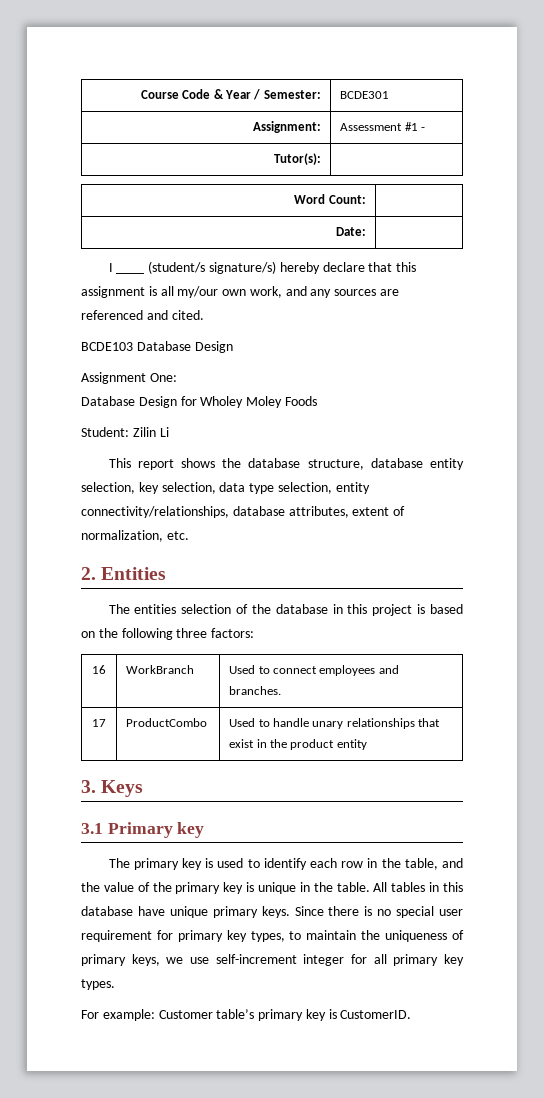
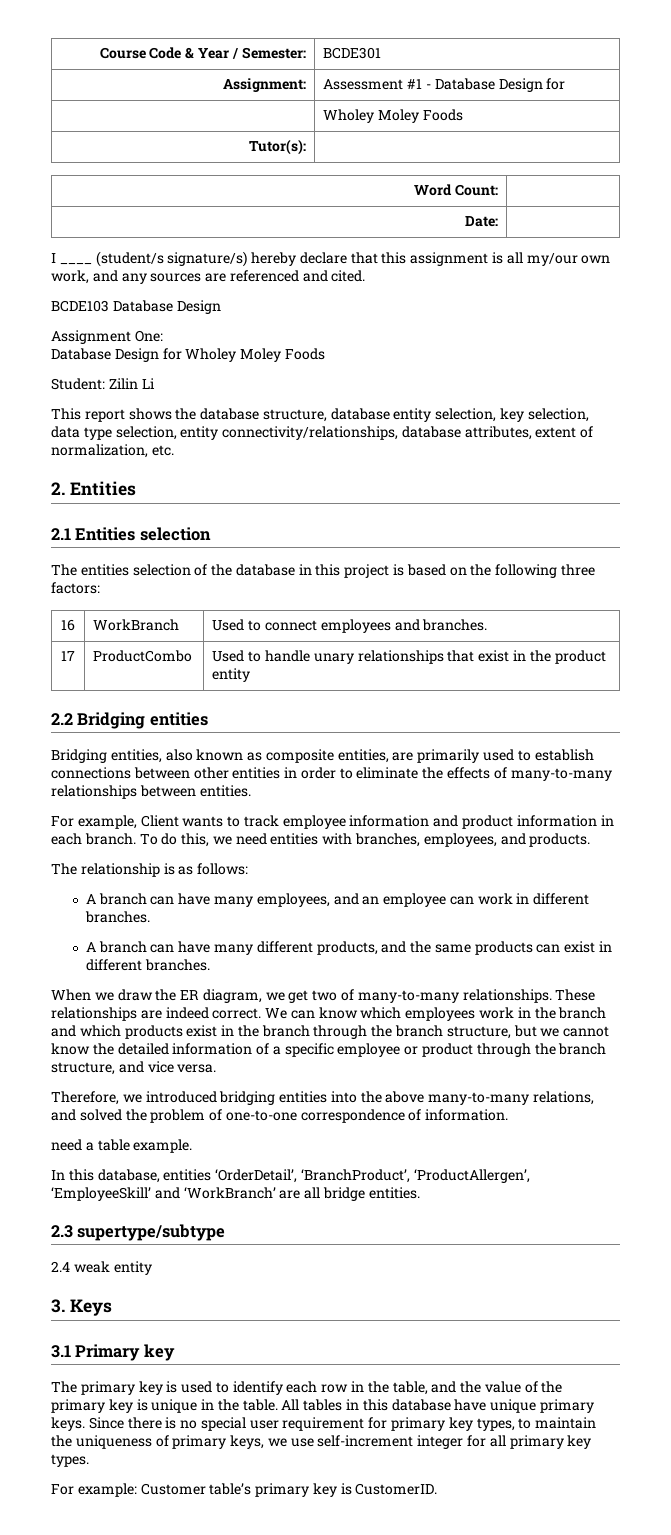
- Assignment: | Assessment #1 -
+ Assignment: | Assessment #1 - Database Design for
+ | Wholey Moley Foods
+ 2.1 Entities selection
+ 2.2 Bridging entities
+ Bridging entities, also known as composite entities, are primarily used to establish connections between other entities in order to eliminate the effects of many-to-many relationships between entities.
+ For example, Client wants to track employee information and product information in each branch. To do this, we need entities with branches, employees, and products.
+ The relationship is as follows:
+ A branch can have many employees, and an employee can work in different branches.
+ A branch can have many different products, and the same products can exist in different branches.
+ When we draw the ER diagram, we get two of many-to-many relationships. These relationships are indeed correct. We can know which employees work in the branch and which products exist in the branch through the branch structure, but we cannot know the detailed information of a specific employee or product through the branch structure, and vice versa.
+ Therefore, we introduced bridging entities into the above many-to-many relations, and solved the problem of one-to-one correspondence of information.
+ need a table example.
+ In this database, entities ‘OrderDetail’, ‘BranchProduct’, ‘ProductAllergen’, ‘EmployeeSkill’ and ‘WorkBranch’ are all bridge entities.
+ 2.3 supertype/subtype
+ 2.4 weak entity

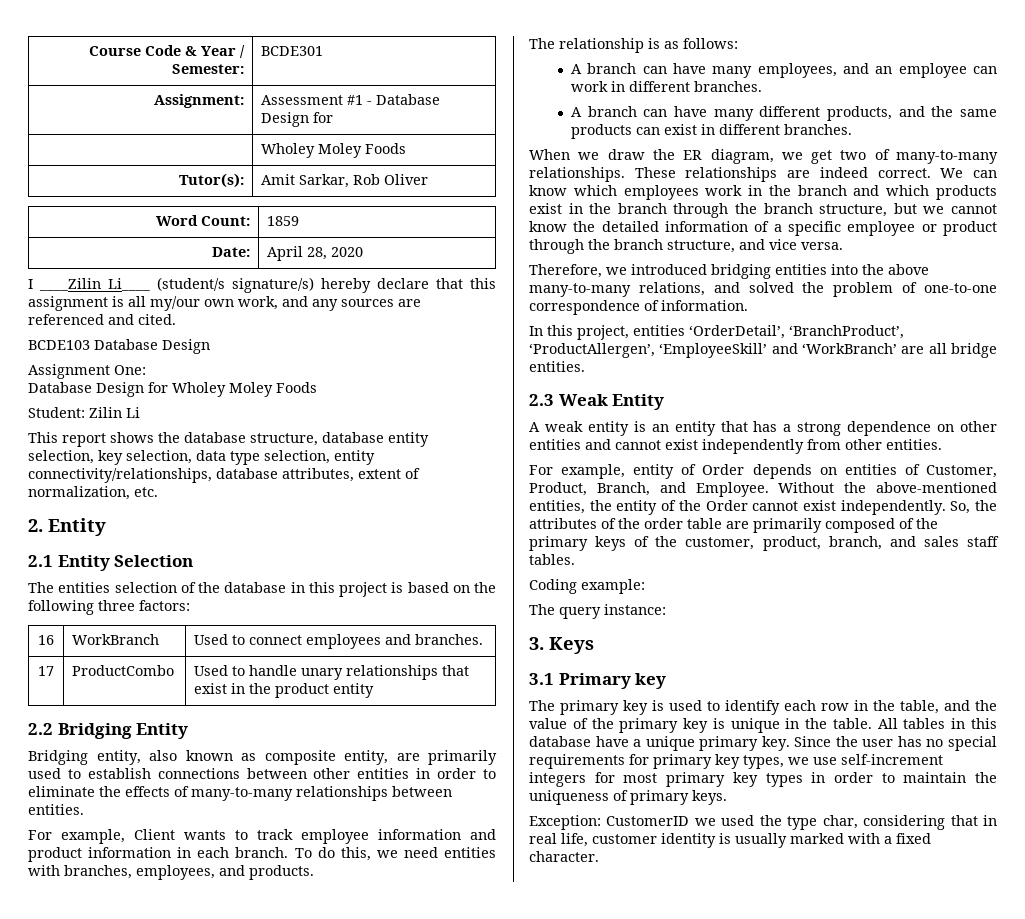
- Tutor(s): |
+ Tutor(s): | Amit Sarkar, Rob Oliver
- Word Count: |
+ Word Count: | 1859
- Date: |
- I ____ (student/s signature/s) hereby declare that this assignment is all my/our own work, and any sources are referenced and cited.
+ Date: | April 28, 2020
+ I ____Zilin Li____ (student/s signature/s) hereby declare that this assignment is all my/our own work, and any sources are referenced and cited.
- 2. Entities
+ 2. Entity
- 2.1 Entities selection
+ 2.1 Entity Selection
- 2.2 Bridging entities
- Bridging entities, also known as composite entities, are primarily used to establish connections between other entities in order to eliminate the effects of many-to-many relationships between entities.
+ 2.2 Bridging Entity
+ Bridging entity, also known as composite entity, are primarily used to establish connections between other entities in order to eliminate the effects of many-to-many relationships between entities.
- need a table example.
- In this database, entities ‘OrderDetail’, ‘BranchProduct’, ‘ProductAllergen’, ‘EmployeeSkill’ and ‘WorkBranch’ are all bridge entities.
+ In this project, entities ‘OrderDetail’, ‘BranchProduct’, ‘ProductAllergen’, ‘EmployeeSkill’ and ‘WorkBranch’ are all bridge entities.
- 2.3 supertype/subtype
- 2.4 weak entity
+ 2.3 Weak Entity
+ A weak entity is an entity that has a strong dependence on other entities and cannot exist independently from other entities.
+ For example, entity of Order depends on entities of Customer, Product, Branch, and Employee. Without the above-mentioned entities, the entity of the Order cannot exist independently. So, the attributes of the order table are primarily composed of the primary keys of the customer, product, branch, and sales staff tables.
+ Coding example:
+ The query instance:
- All tables in this database have unique primary keys. Since there is no special user requirement for primary key types, to maintain the uniqueness of primary keys, we use self-increment integer for all primary key types.
- For example: Customer table’s primary key is CustomerID.
+ All tables in this database have a unique primary key. Since the user has no special requirements for primary key types, we use self-increment integers for most primary key types in order to maintain the uniqueness of primary keys.
+ Exception: CustomerID we used the type char, considering that in real life, customer identity is usually marked with a fixed character.

